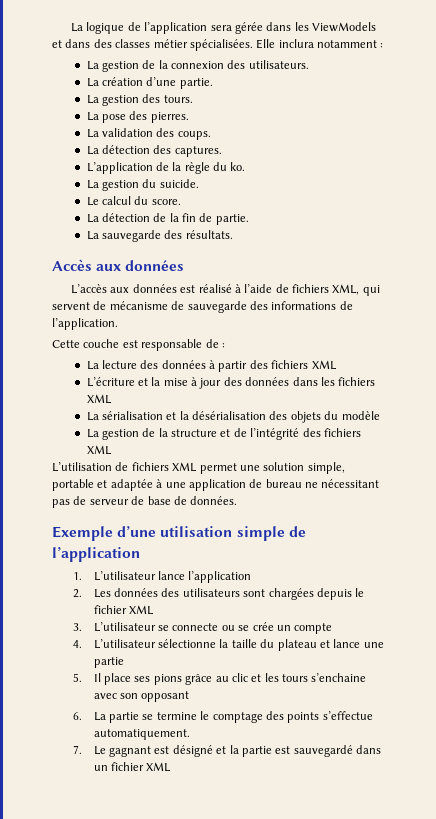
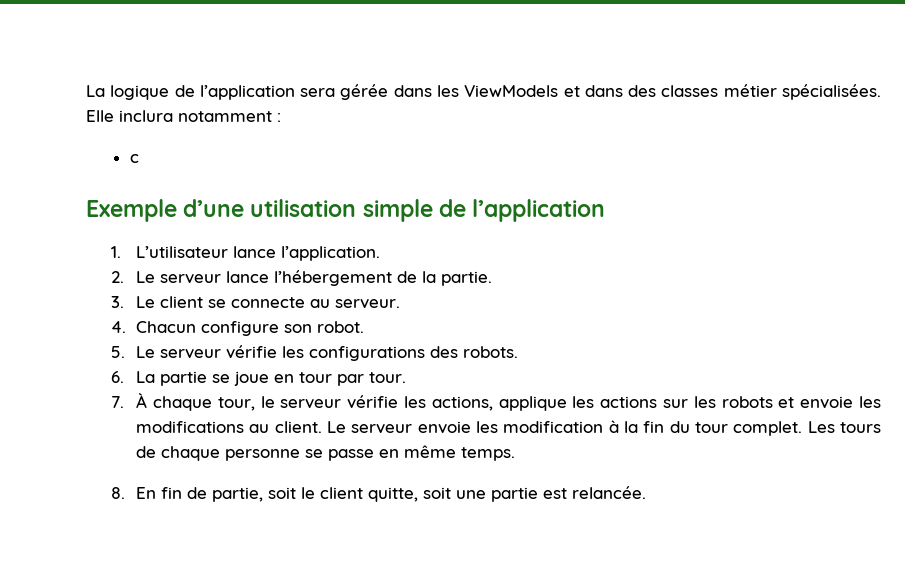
- La gestion de la connexion des utilisateurs.
- La création d’une partie.
- La gestion des tours.
- La pose des pierres.
- La validation des coups.
- La détection des captures.
- L’application de la règle du ko.
- La gestion du suicide.
- Le calcul du score.
- La détection de la fin de partie.
- La sauvegarde des résultats.
- Accès aux données
- L’accès aux données est réalisé à l’aide de fichiers XML, qui servent de mécanisme de sauvegarde des informations de l’application.
- Cette couche est responsable de :
- La lecture des données à partir des fichiers XML
- L’écriture et la mise à jour des données dans les fichiers XML
- La sérialisation et la désérialisation des objets du modèle
- La gestion de la structure et de l’intégrité des fichiers XML
- L’utilisation de fichiers XML permet une solution simple, portable et adaptée à une application de bureau ne nécessitant pas de serveur de base de données.
+ c
- 1. L’utilisateur lance l’application
+ 1. L’utilisateur lance l’application.
- 2. Les données des utilisateurs sont chargées depuis le fichier XML
- 3. L’utilisateur se connecte ou se crée un compte
- 4. L’utilisateur sélectionne la taille du plateau et lance une partie
- 5. Il place ses pions grâce au clic et les tours s’enchaine avec son opposant
- 6. La partie se termine le comptage des points s’effectue automatiquement.
- 7. Le gagnant est désigné et la partie est sauvegardé dans un fichier XML
+ 2. Le serveur lance l’hébergement de la partie.
+ 3. Le client se connecte au serveur.
+ 4. Chacun configure son robot.
+ 5. Le serveur vérifie les configurations des robots.
+ 6. La partie se joue en tour par tour.
+ 7. À chaque tour, le serveur vérifie les actions, applique les actions sur les robots et envoie les modifications au client. Le serveur envoie les modification à la fin du tour complet. Les tours de chaque personne se passe en même temps.
+ 8. En fin de partie, soit le client quitte, soit une partie est relancée.

